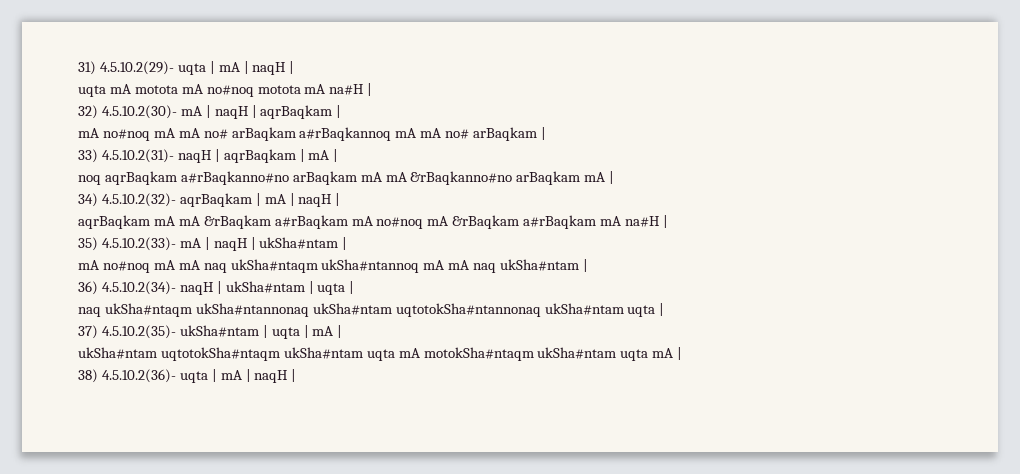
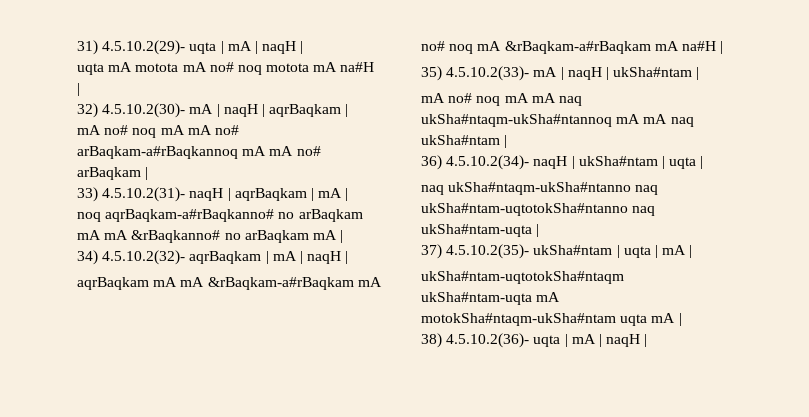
- uqta mA motota mA no#noq motota mA na#H |
+ uqta mA motota mA no# noq motota mA na#H |
- mA no#noq mA mA no# arBaqkam a#rBaqkannoq mA mA no# arBaqkam |
+ mA no# noq mA mA no# arBaqkam-a#rBaqkannoq mA mA no# arBaqkam |
- noq aqrBaqkam a#rBaqkanno#no arBaqkam mA mA &rBaqkanno#no arBaqkam mA |
+ noq aqrBaqkam-a#rBaqkanno# no arBaqkam mA mA &rBaqkanno# no arBaqkam mA |
- aqrBaqkam mA mA &rBaqkam a#rBaqkam mA no#noq mA &rBaqkam a#rBaqkam mA na#H |
+ aqrBaqkam mA mA &rBaqkam-a#rBaqkam mA no# noq mA &rBaqkam-a#rBaqkam mA na#H |
- mA no#noq mA mA naq ukSha#ntaqm ukSha#ntannoq mA mA naq ukSha#ntam |
+ mA no# noq mA mA naq ukSha#ntaqm-ukSha#ntannoq mA mA naq ukSha#ntam |
- naq ukSha#ntaqm ukSha#ntannonaq ukSha#ntam uqtotokSha#ntannonaq ukSha#ntam uqta |
+ naq ukSha#ntaqm-ukSha#ntanno naq ukSha#ntam-uqtotokSha#ntanno naq ukSha#ntam-uqta |
- ukSha#ntam uqtotokSha#ntaqm ukSha#ntam uqta mA motokSha#ntaqm ukSha#ntam uqta mA |
+ ukSha#ntam-uqtotokSha#ntaqm ukSha#ntam-uqta mA motokSha#ntaqm-ukSha#ntam uqta mA |

